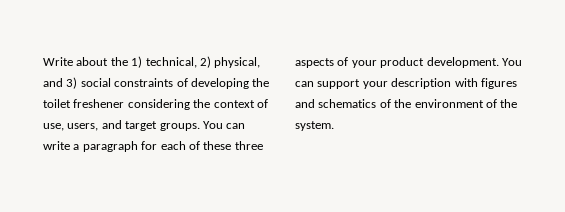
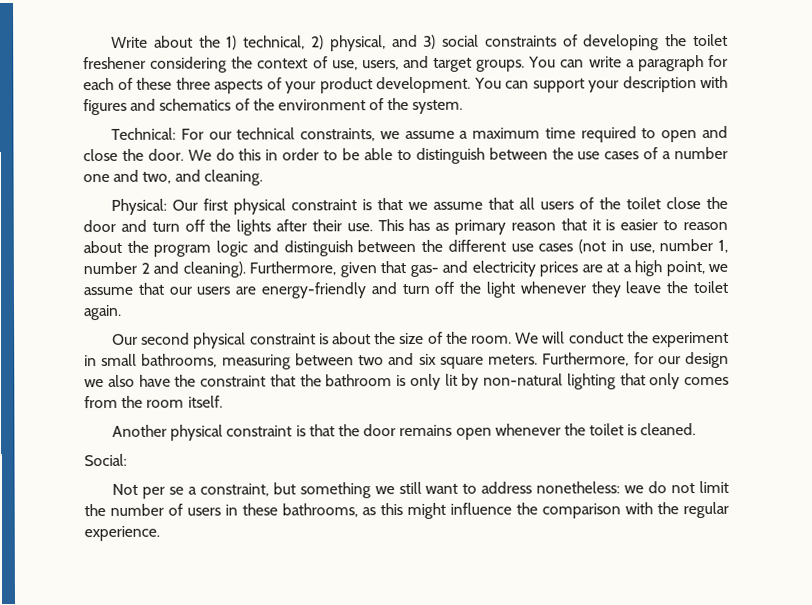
+ Technical: For our technical constraints, we assume a maximum time required to open and close the door. We do this in order to be able to distinguish between the use cases of a number one and two, and cleaning.
+ Physical: Our first physical constraint is that we assume that all users of the toilet close the door and turn off the lights after their use. This has as primary reason that it is easier to reason about the program logic and distinguish between the different use cases (not in use, number 1, number 2 and cleaning). Furthermore, given that gas- and electricity prices are at a high point, we assume that our users are energy-friendly and turn off the light whenever they leave the toilet again.
+ Our second physical constraint is about the size of the room. We will conduct the experiment in small bathrooms, measuring between two and six square meters. Furthermore, for our design we also have the constraint that the bathroom is only lit by non-natural lighting that only comes from the room itself.
+ Another physical constraint is that the door remains open whenever the toilet is cleaned.
+ Social:
+ Not per se a constraint, but something we still want to address nonetheless: we do not limit the number of users in these bathrooms, as this might influence the comparison with the regular experience.

